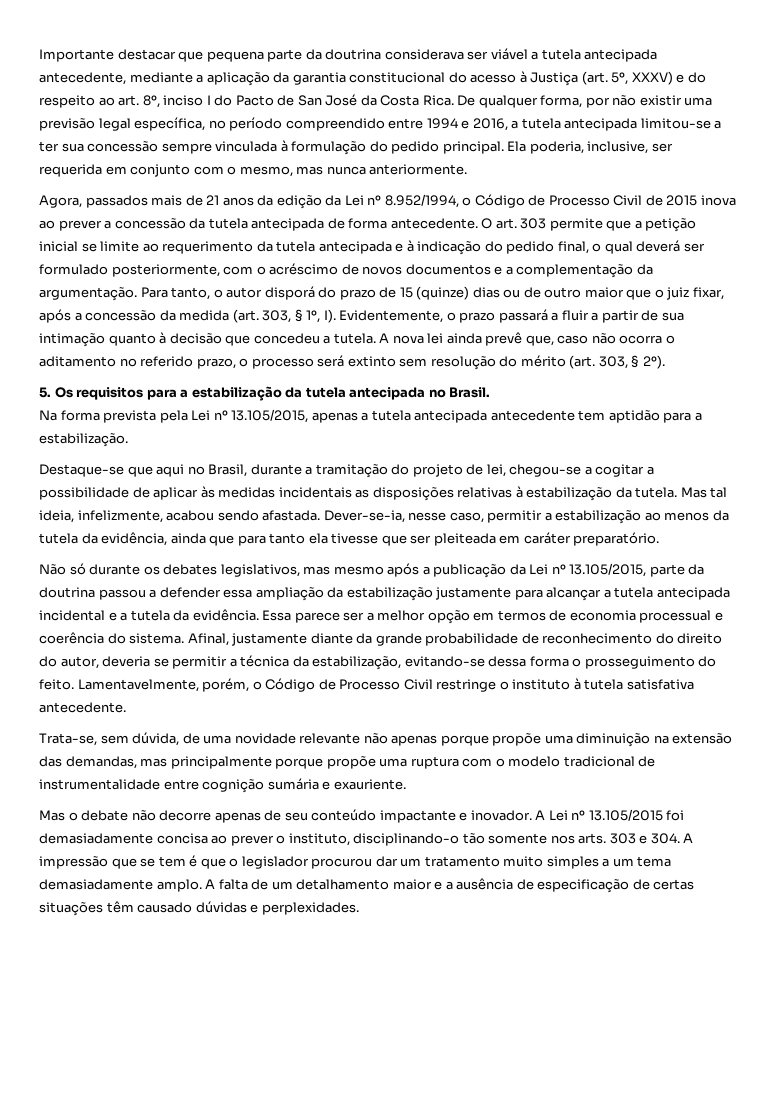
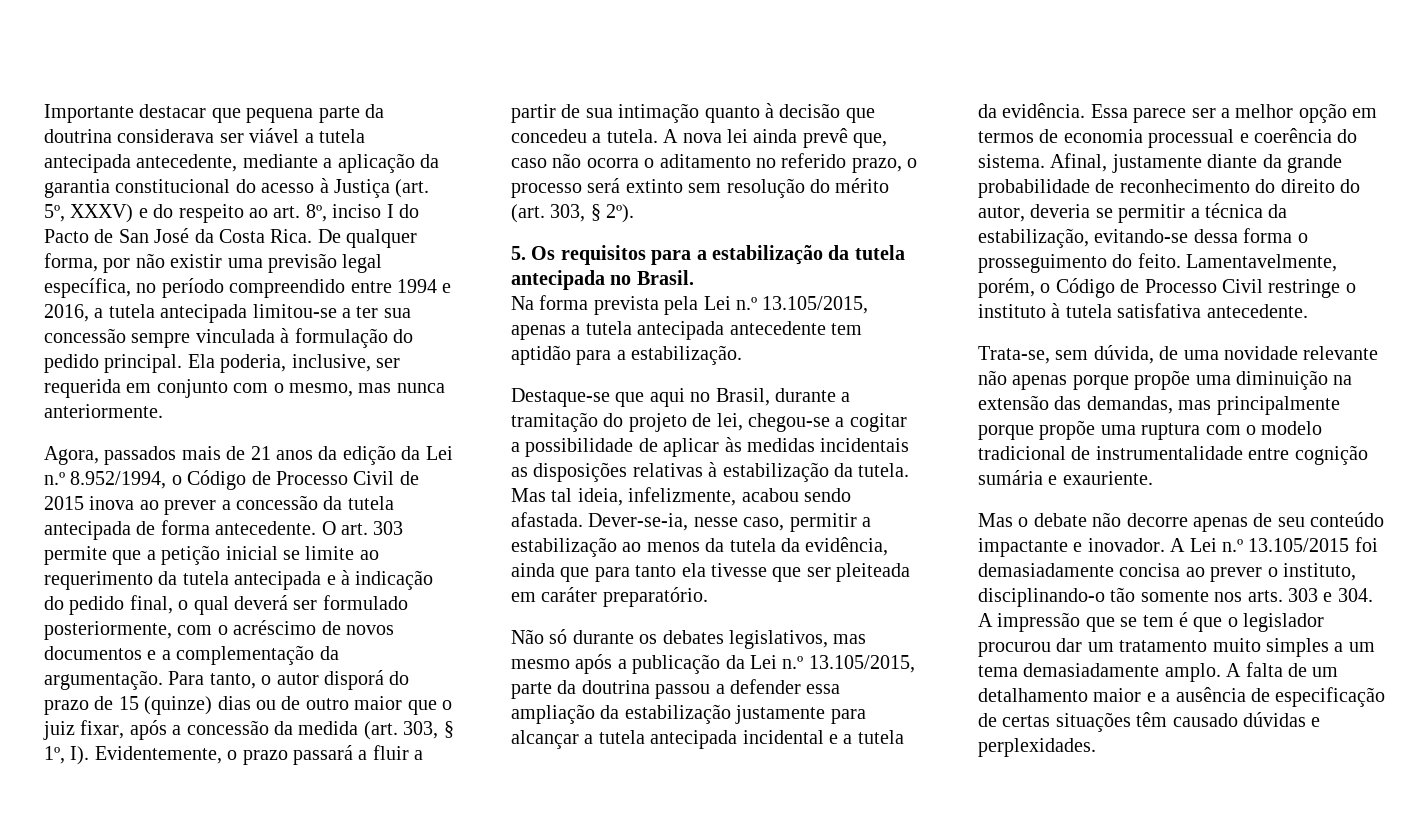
- Agora, passados mais de 21 anos da edição da Lei nº 8.952/1994, o Código de Processo Civil de 2015 inova ao prever a concessão da tutela antecipada de forma antecedente.
+ Agora, passados mais de 21 anos da edição da Lei n.º 8.952/1994, o Código de Processo Civil de 2015 inova ao prever a concessão da tutela antecipada de forma antecedente.
- Na forma prevista pela Lei nº 13.105/2015, apenas a tutela antecipada antecedente tem aptidão para a estabilização.
+ Na forma prevista pela Lei n.º 13.105/2015, apenas a tutela antecipada antecedente tem aptidão para a estabilização.
- Não só durante os debates legislativos, mas mesmo após a publicação da Lei nº 13.105/2015, parte da doutrina passou a defender essa ampliação da estabilização justamente para alcançar a tutela antecipada incidental e a tutela da evidência.
+ Não só durante os debates legislativos, mas mesmo após a publicação da Lei n.º 13.105/2015, parte da doutrina passou a defender essa ampliação da estabilização justamente para alcançar a tutela antecipada incidental e a tutela da evidência.
- A Lei nº 13.105/2015 foi demasiadamente concisa ao prever o instituto, disciplinando-o tão somente nos arts. 303 e 304. A impressão que se tem é que o legislador procurou dar um tratamento muito simples a um tema demasiadamente amplo.
+ A Lei n.º 13.105/2015 foi demasiadamente concisa ao prever o instituto, disciplinando-o tão somente nos arts. 303 e 304. A impressão que se tem é que o legislador procurou dar um tratamento muito simples a um tema demasiadamente amplo.

